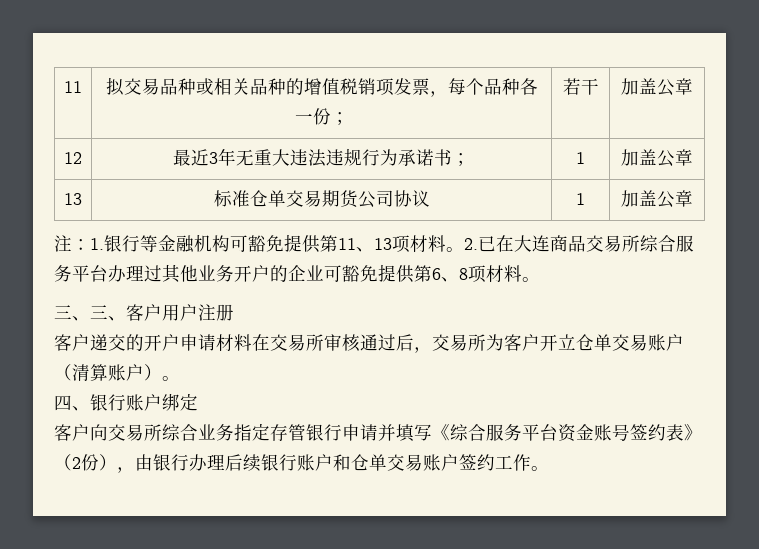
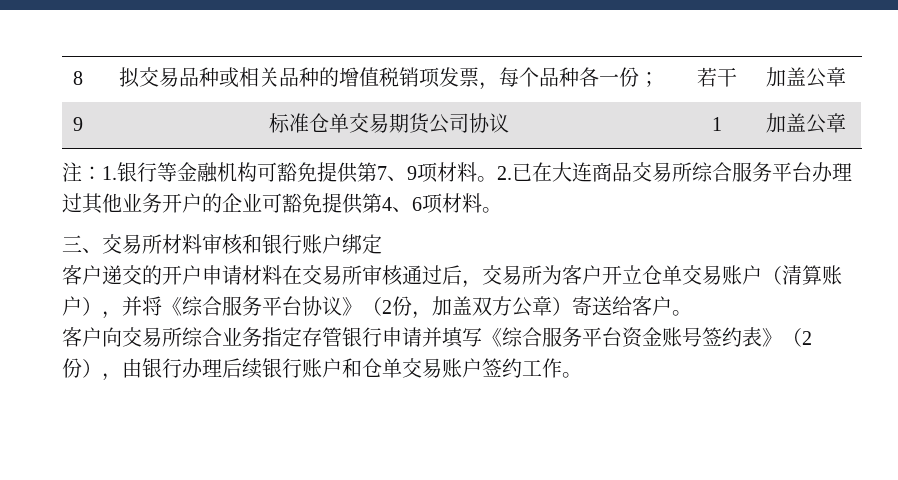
- 11 | 拟交易品种或相关品种的增值税销项发票，每个品种各一份； | 若干 | 加盖公章
+ 8 | 拟交易品种或相关品种的增值税销项发票，每个品种各一份； | 若干 | 加盖公章
- 12 | 最近3年无重大违法违规行为承诺书； | 1 | 加盖公章
- 13 | 标准仓单交易期货公司协议 | 1 | 加盖公章
+ 9 | 标准仓单交易期货公司协议 | 1 | 加盖公章
- 注：1.银行等金融机构可豁免提供第11、13项材料。
+ 注：1.银行等金融机构可豁免提供第7、9项材料。
- 2.已在大连商品交易所综合服务平台办理过其他业务开户的企业可豁免提供第6、8项材料。
+ 2.已在大连商品交易所综合服务平台办理过其他业务开户的企业可豁免提供第4、6项材料。
- 三、三、客户用户注册
+ 三、交易所材料审核和银行账户绑定
- 客户递交的开户申请材料在交易所审核通过后，交易所为客户开立仓单交易账户（清算账户）。
- 四、银行账户绑定
+ 客户递交的开户申请材料在交易所审核通过后，交易所为客户开立仓单交易账户（清算账户），并将《综合服务平台协议》（2份，加盖双方公章）寄送给客户。

